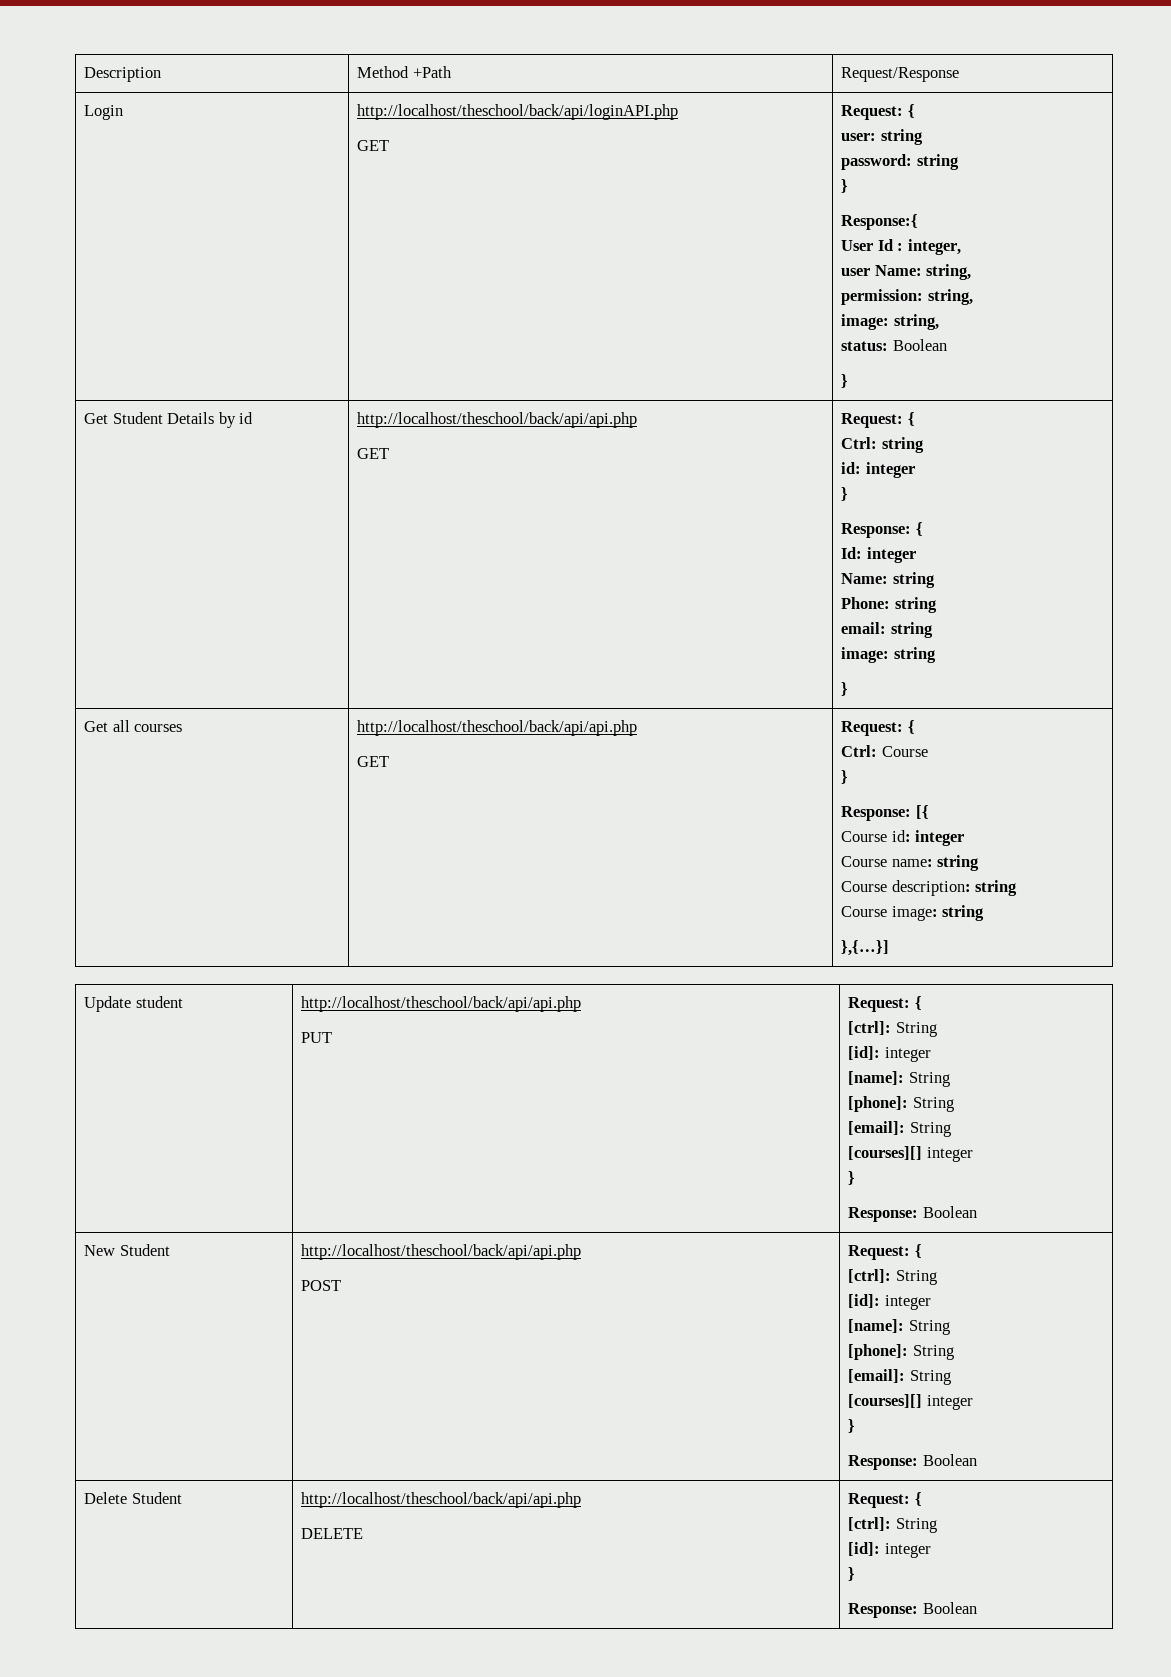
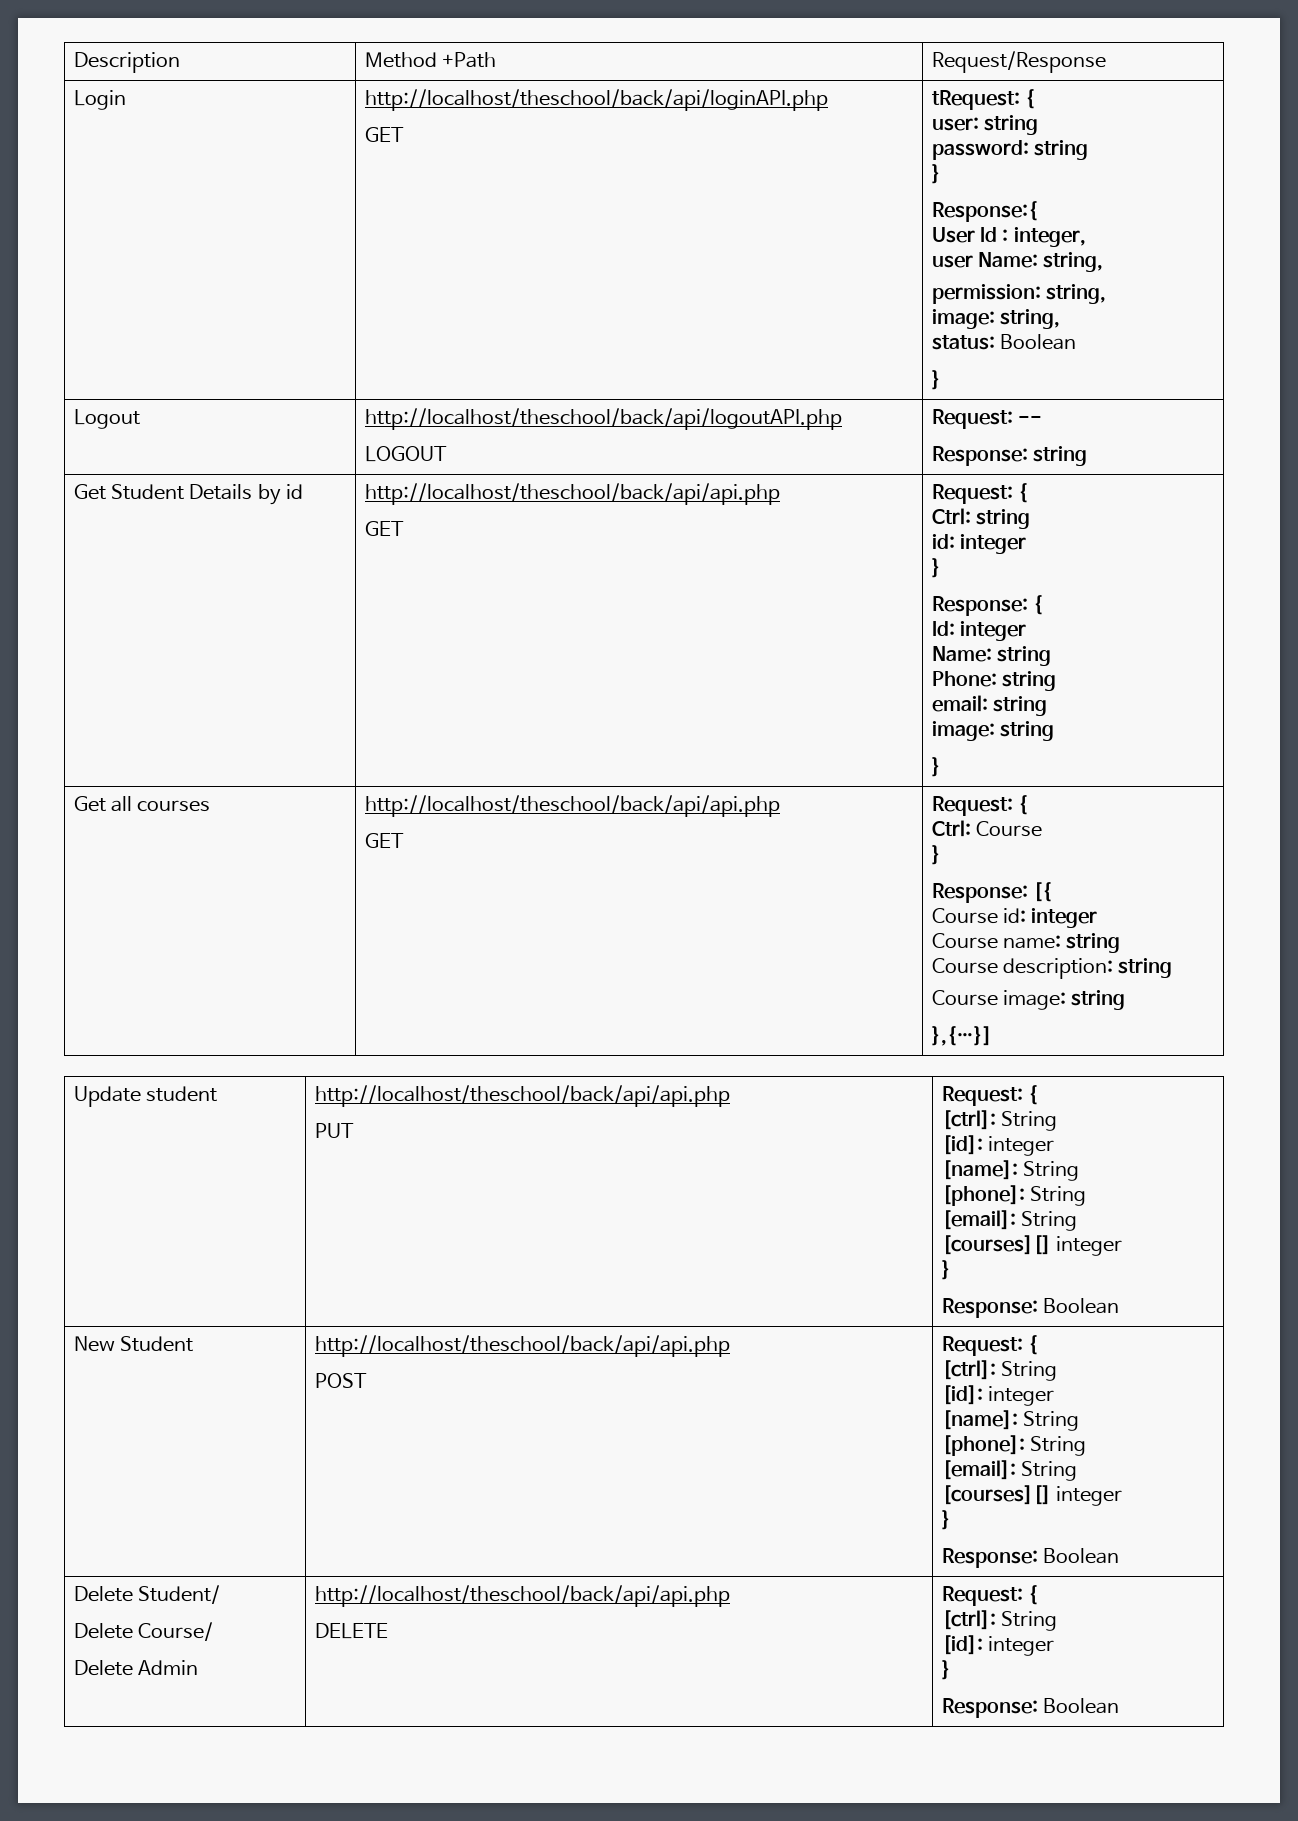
  Login | http://localhost/theschool/back/api/loginAPI.php
- GET | Request: {
+ GET | tRequest: {
+ Logout | http://localhost/theschool/back/api/logoutAPI.php
+ LOGOUT | Request: --
+ Response: string
- Delete Student | http://localhost/theschool/back/api/api.php
+ Delete Student/
+ Delete Course/
+ Delete Admin | http://localhost/theschool/back/api/api.php

